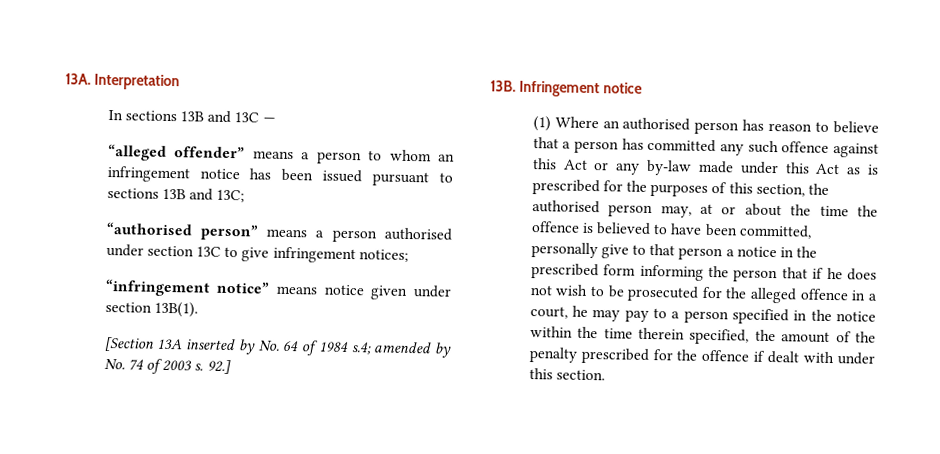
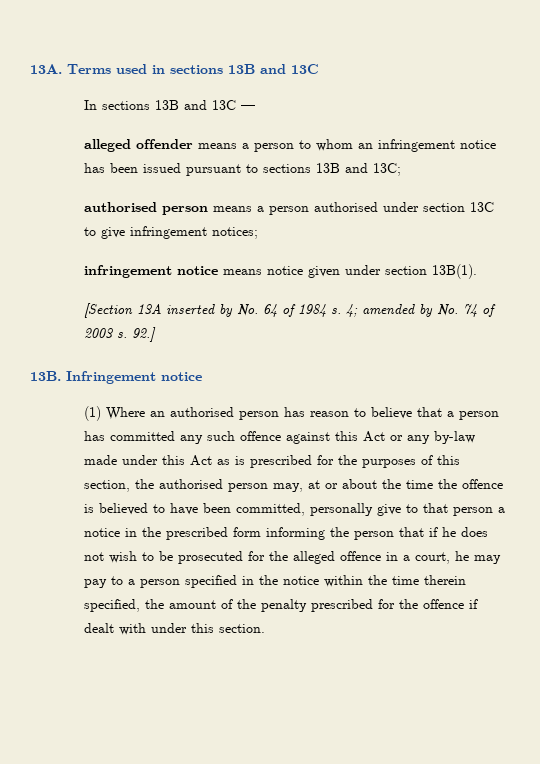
- Interpretation
+ Terms used in sections 13B and 13C
- “alleged offender” means a person to whom an infringement notice has been issued pursuant to sections 13B and 13C;
+ alleged offender means a person to whom an infringement notice has been issued pursuant to sections 13B and 13C;
- “authorised person” means a person authorised under section 13C to give infringement notices;
+ authorised person means a person authorised under section 13C to give infringement notices;
- “infringement notice” means notice given under section 13B(1).
+ infringement notice means notice given under section 13B(1).
- [Section 13A inserted by No. 64 of 1984 s.4; amended by No. 74 of 2003 s.
+ [Section 13A inserted by No. 64 of 1984 s. 4; amended by No. 74 of 2003 s.

